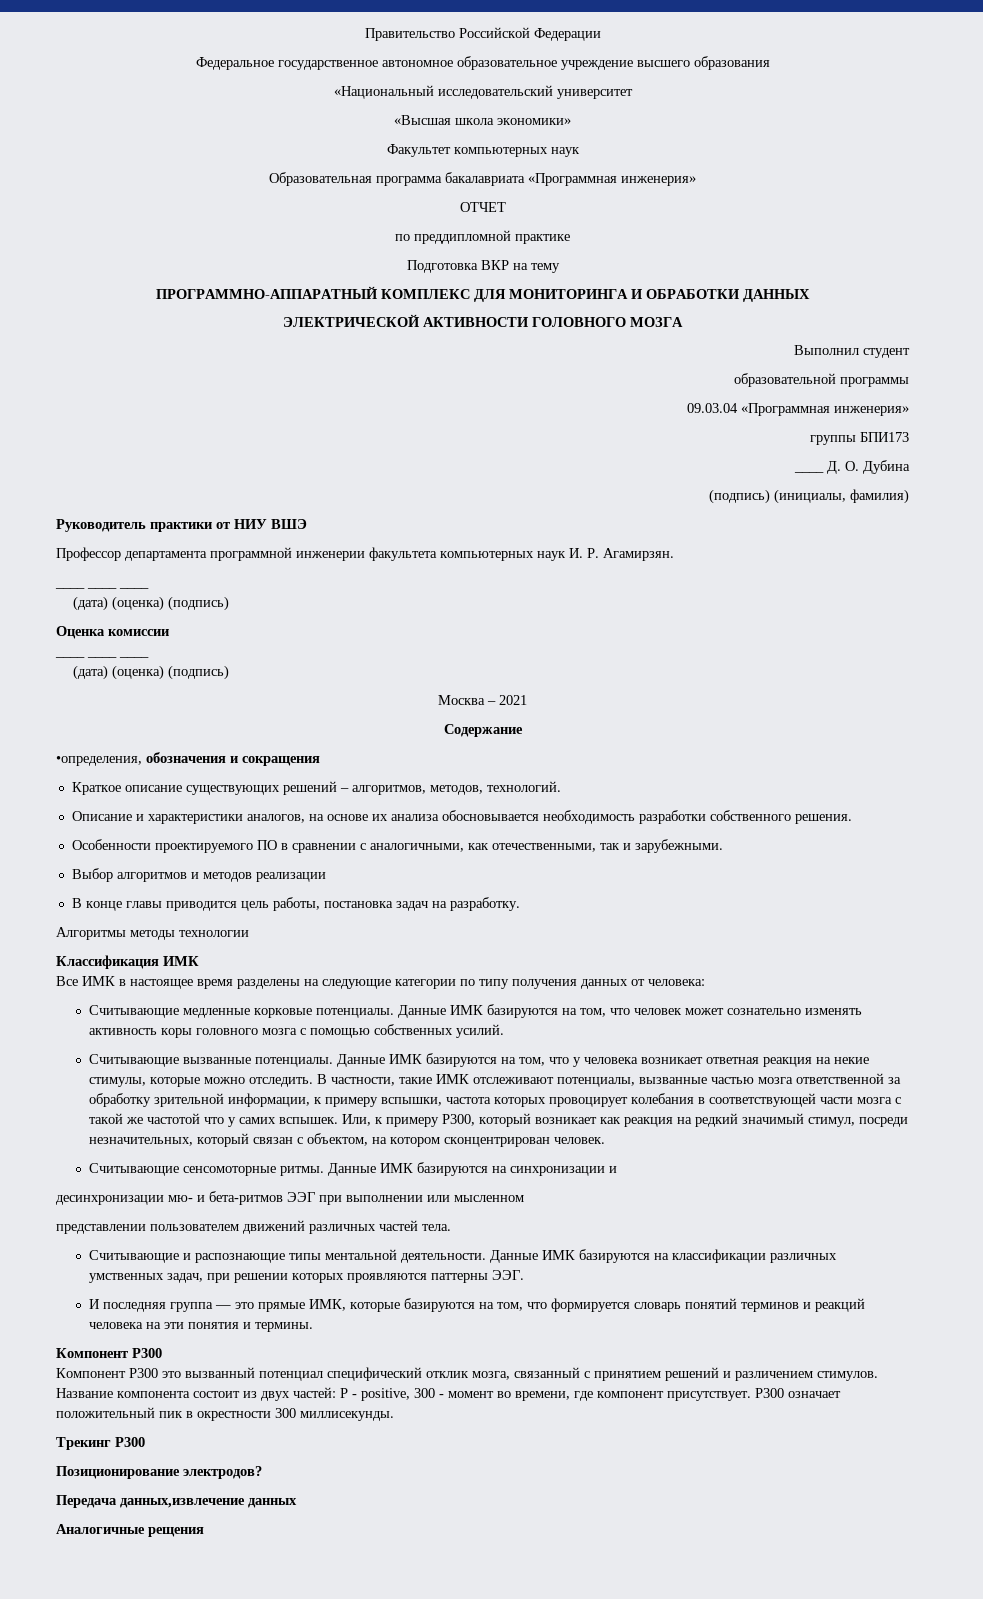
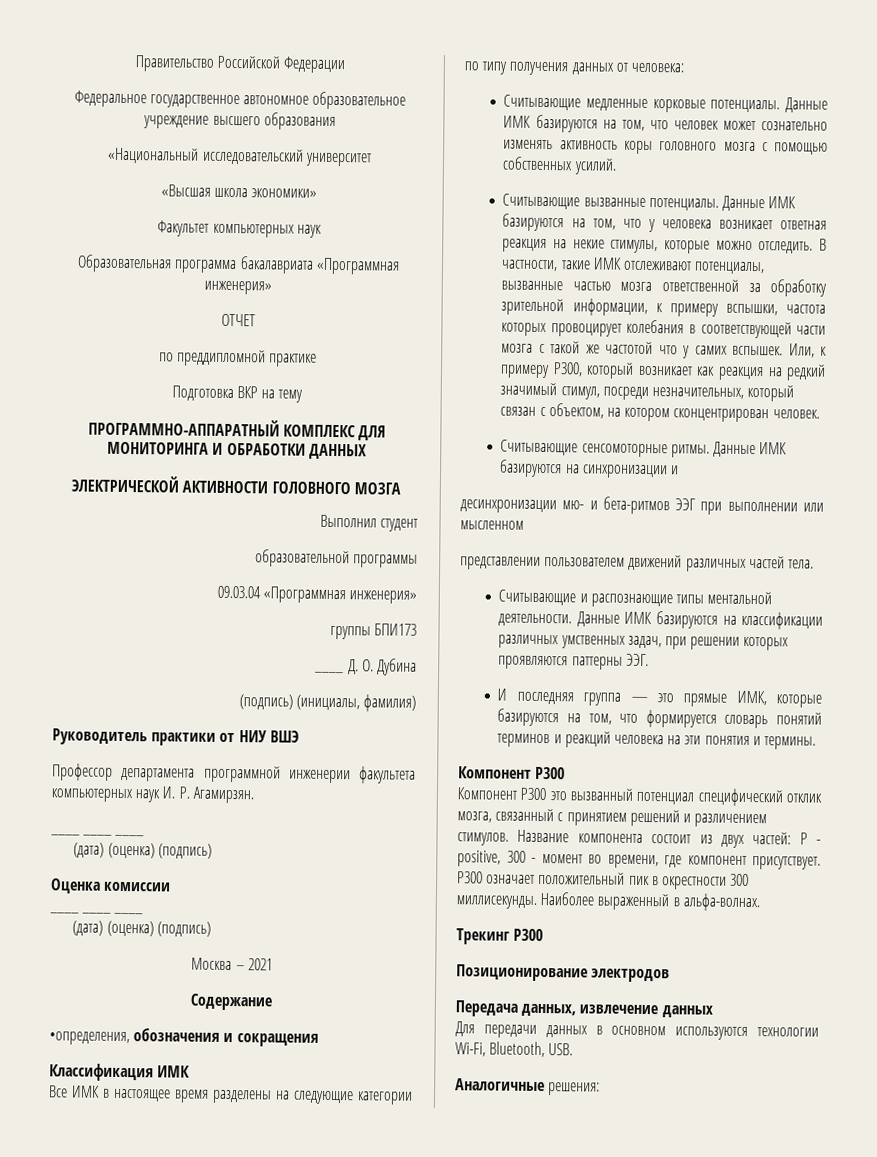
- Краткое описание существующих решений – алгоритмов, методов, технологий.
- Описание и характеристики аналогов, на основе их анализа обосновывается необходимость разработки собственного решения.
- Особенности проектируемого ПО в сравнении с аналогичными, как отечественными, так и зарубежными.
- Выбор алгоритмов и методов реализации
- В конце главы приводится цель работы, постановка задач на разработку.
- Алгоритмы методы технологии
+ Наиболее выраженный в альфа-волнах.
- Позиционирование электродов?
+ Позиционирование электродов
- Передача данных,извлечение данных
+ Передача данных, извлечение данных
+ Для передачи данных в основном используются технологии Wi-Fi, Bluetooth, USB.
- Аналогичные рещения
+ Аналогичные решения:

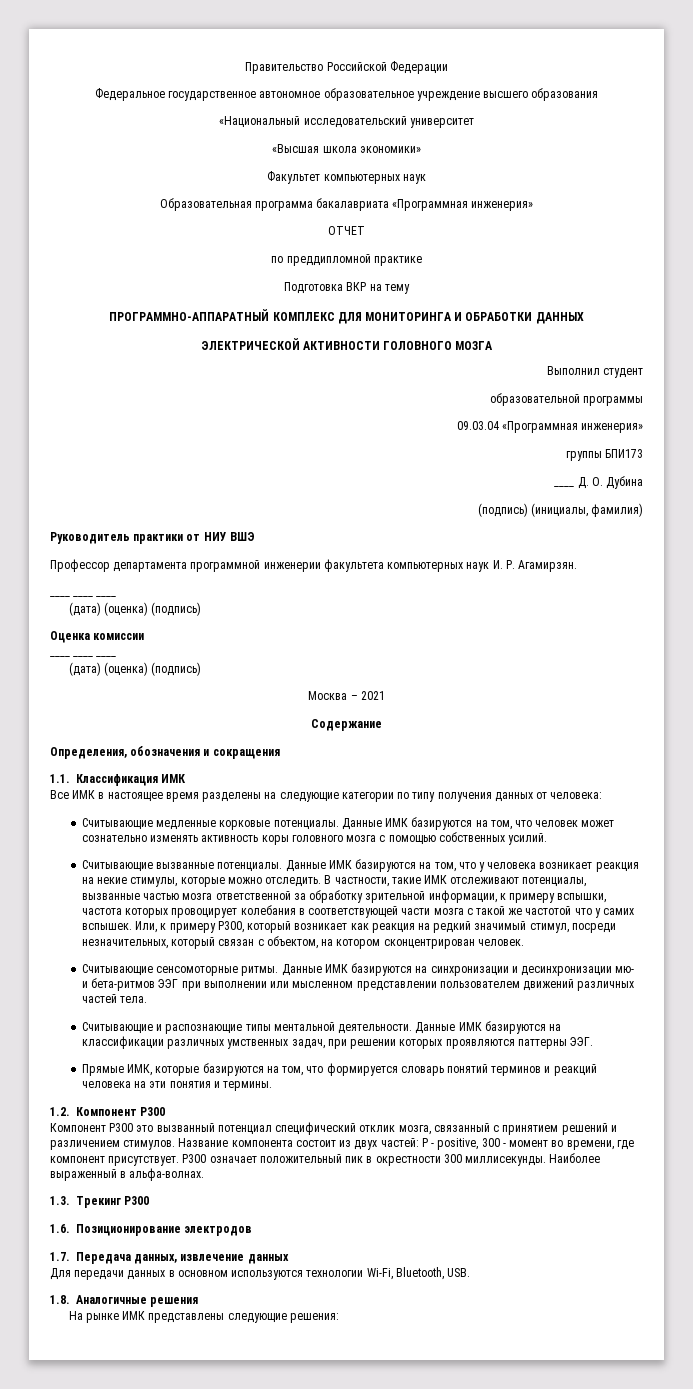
- •определения, обозначения и сокращения
+ Определения, обозначения и сокращения
- Классификация ИМК
+ 1.1. Классификация ИМК
- Данные ИМК базируются на том, что у человека возникает ответная реакция на некие стимулы, которые можно отследить.
+ Данные ИМК базируются на том, что у человека возникает реакция на некие стимулы, которые можно отследить.
- Данные ИМК базируются на синхронизации и
- десинхронизации мю- и бета-ритмов ЭЭГ при выполнении или мысленном
- представлении пользователем движений различных частей тела.
+ Данные ИМК базируются на синхронизации и десинхронизации мю- и бета-ритмов ЭЭГ при выполнении или мысленном представлении пользователем движений различных частей тела.
- И последняя группа — это прямые ИМК, которые базируются на том, что формируется словарь понятий терминов и реакций человека на эти понятия и термины.
- Компонент P300
+ Прямые ИМК, которые базируются на том, что формируется словарь понятий терминов и реакций человека на эти понятия и термины.
+ 1.2. Компонент P300
- Трекинг P300
+ 1.3. Трекинг P300
- Позиционирование электродов
+ 1.6. Позиционирование электродов
- Передача данных, извлечение данных
+ 1.7. Передача данных, извлечение данных
- Аналогичные решения:
+ 1.8. Аналогичные решения
+ На рынке ИМК представлены следующие решения:

